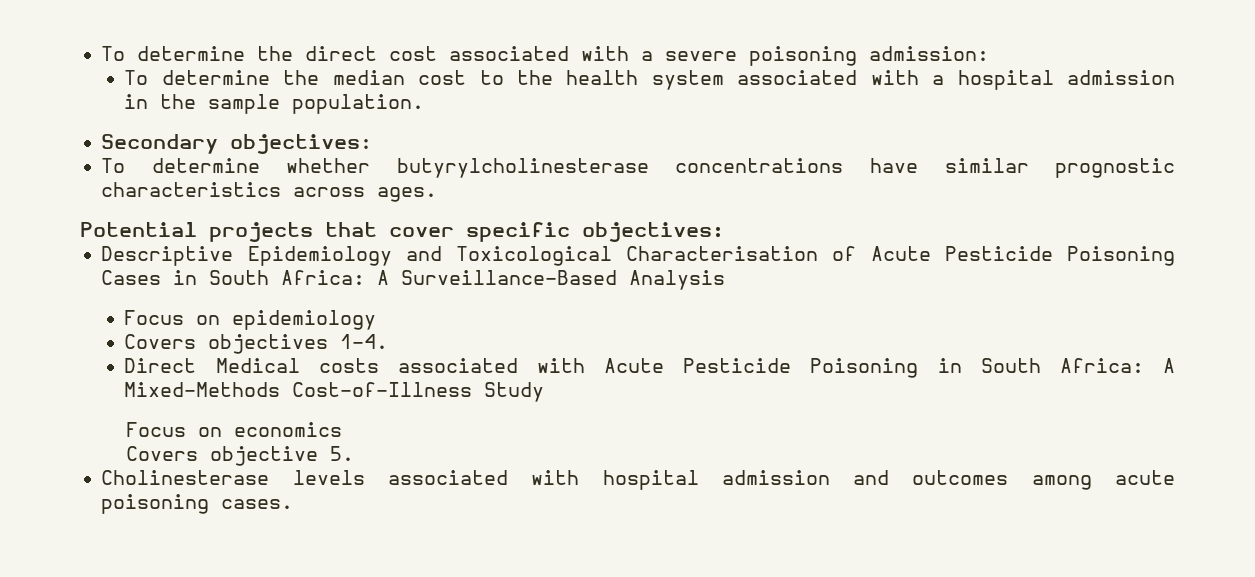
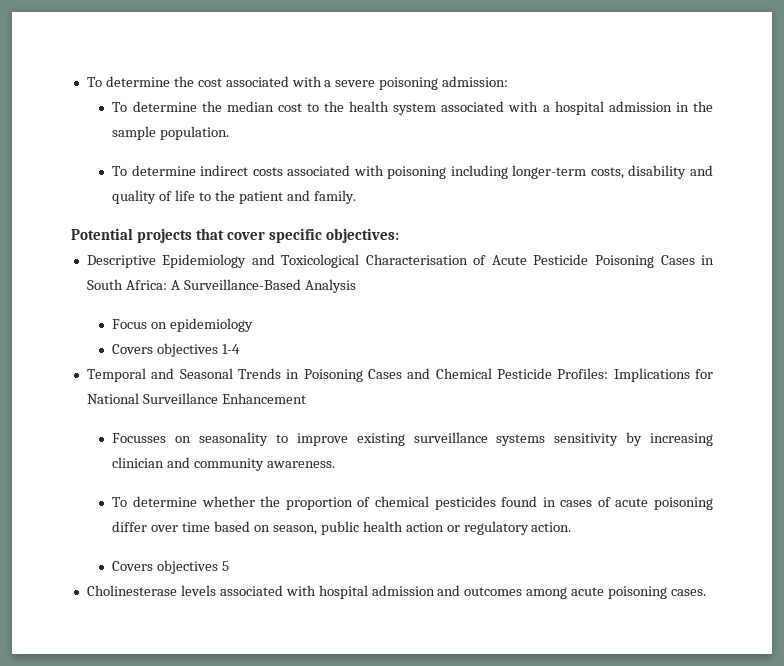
- To determine the direct cost associated with a severe poisoning admission:
+ To determine the cost associated with a severe poisoning admission:
- Secondary objectives:
- To determine whether butyrylcholinesterase concentrations have similar prognostic characteristics across ages.
+ To determine indirect costs associated with poisoning including longer-term costs, disability and quality of life to the patient and family.
- Covers objectives 1-4.
- Direct Medical costs associated with Acute Pesticide Poisoning in South Africa: A Mixed-Methods Cost-of-Illness Study
- Focus on economics
- Covers objective 5.
+ Covers objectives 1-4
+ Temporal and Seasonal Trends in Poisoning Cases and Chemical Pesticide Profiles: Implications for National Surveillance Enhancement
+ Focusses on seasonality to improve existing surveillance systems sensitivity by increasing clinician and community awareness.
+ To determine whether the proportion of chemical pesticides found in cases of acute poisoning differ over time based on season, public health action or regulatory action.
+ Covers objectives 5

